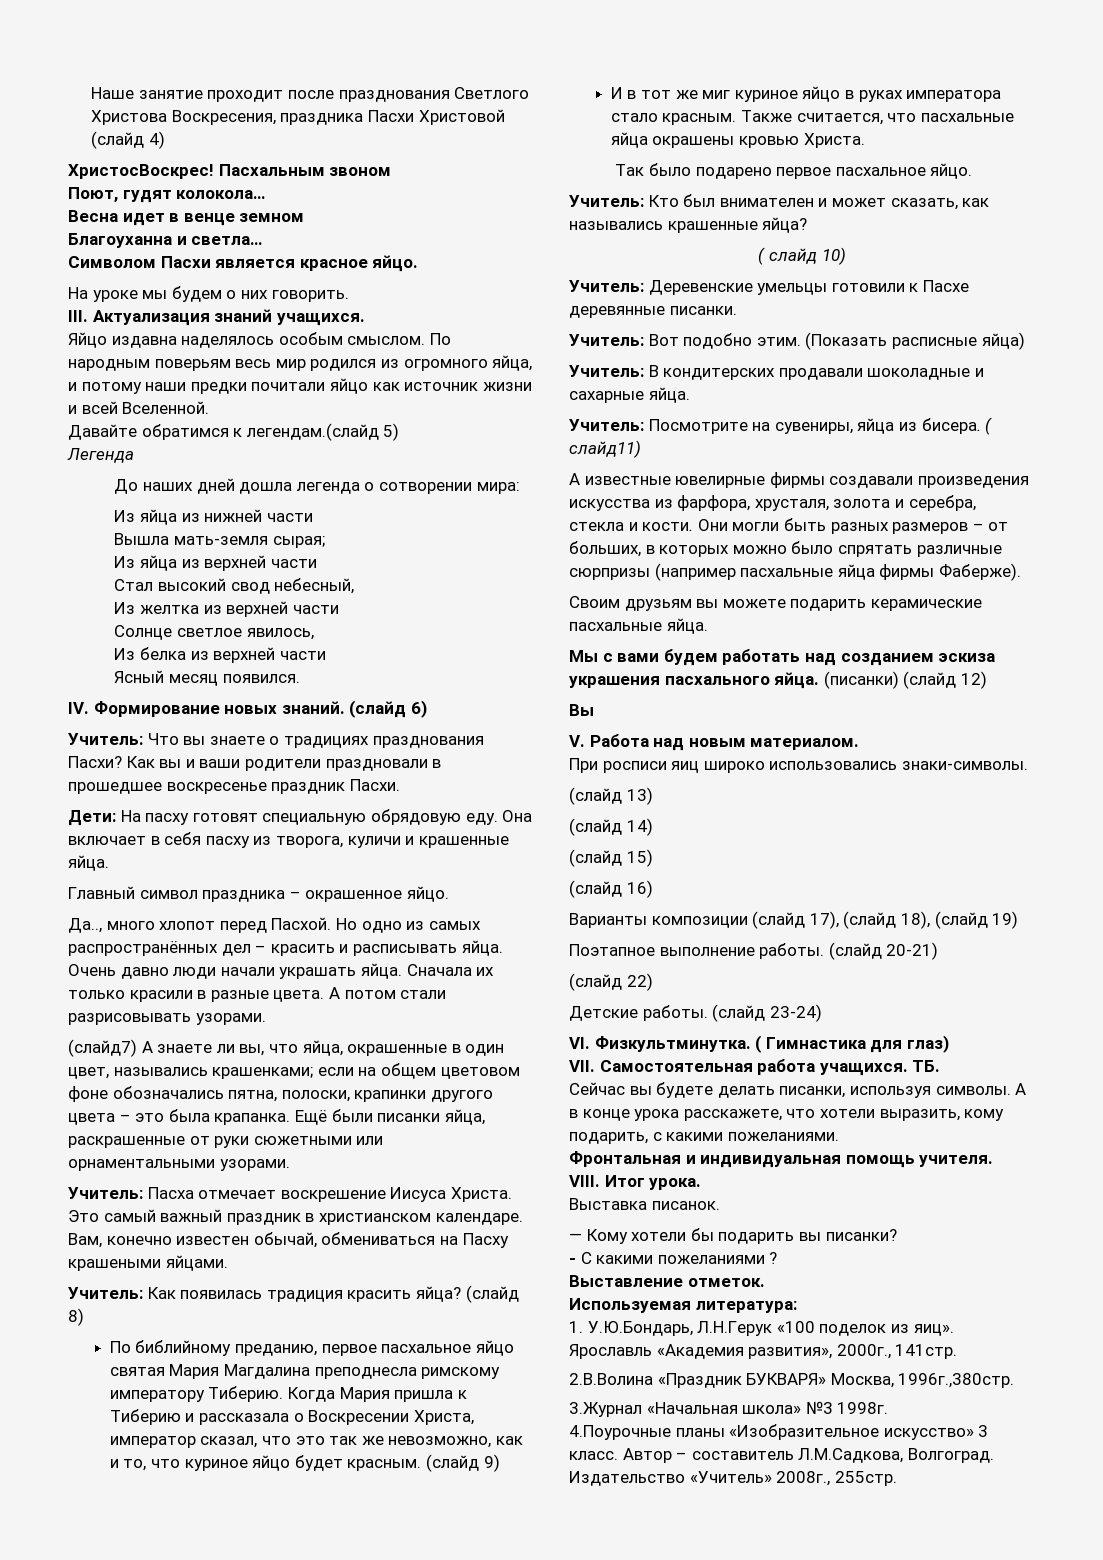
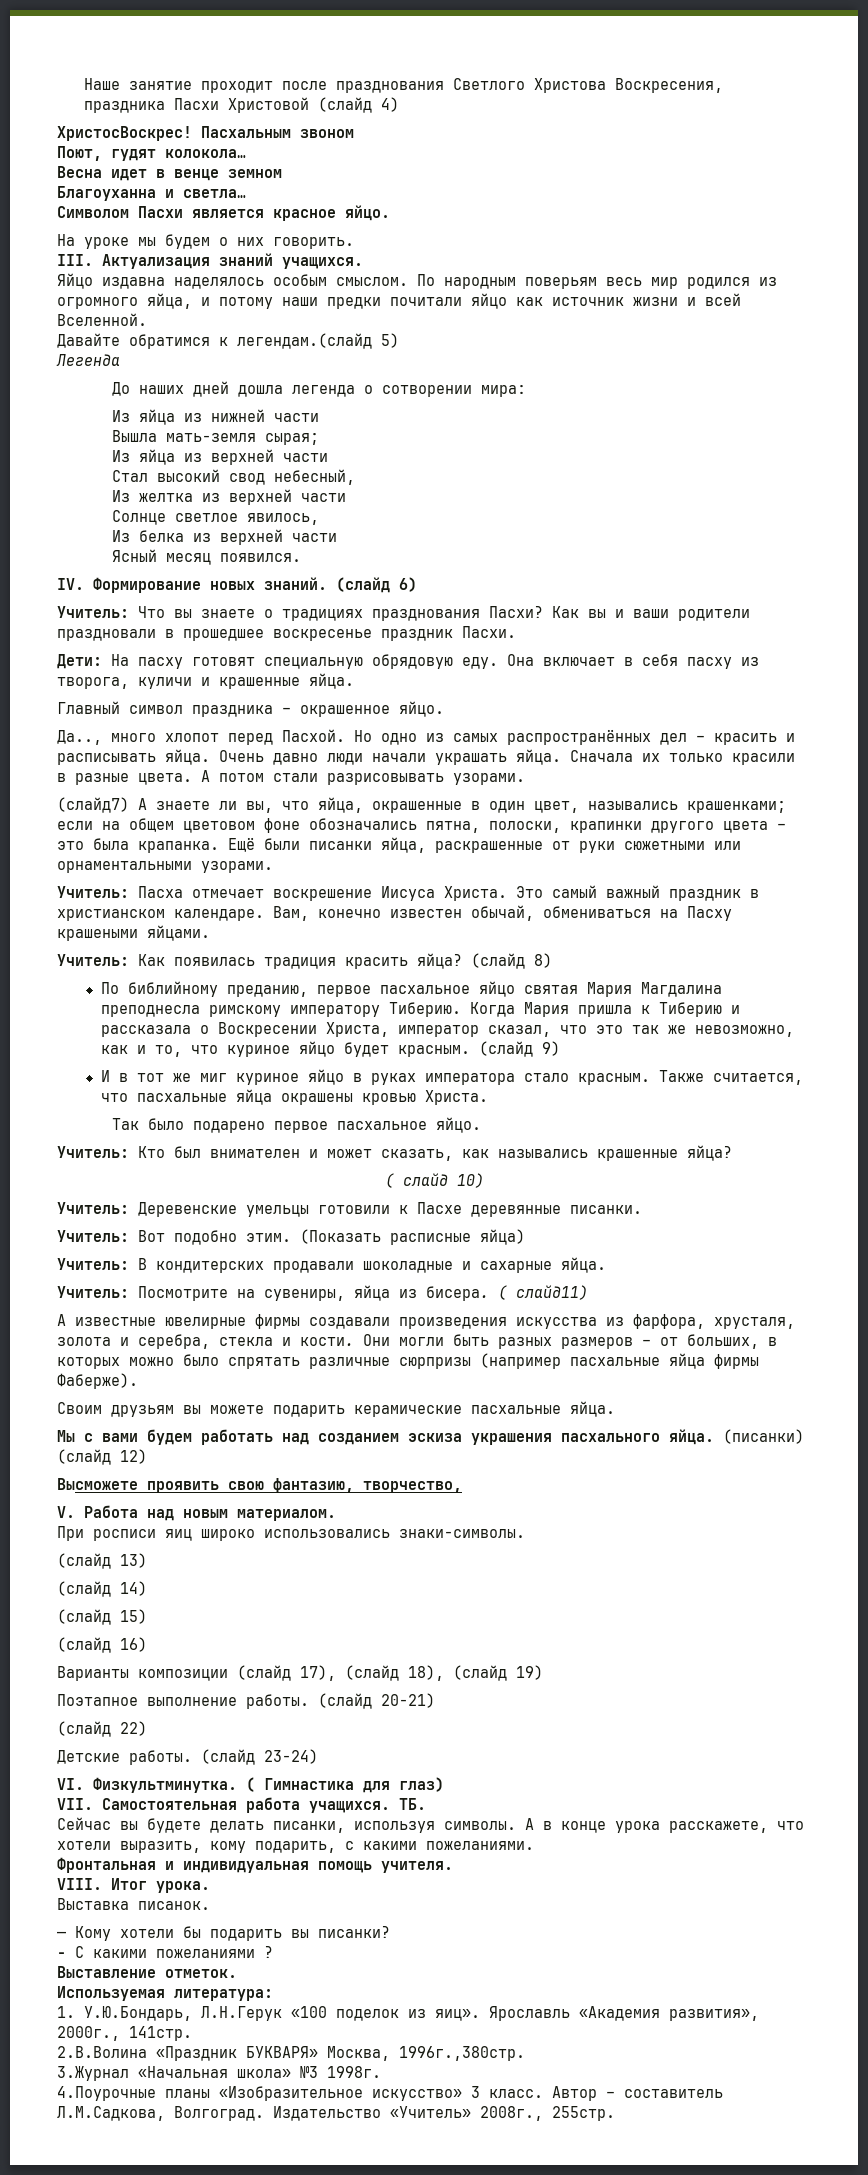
- Вы
+ Высможете проявить свою фантазию, творчество,

